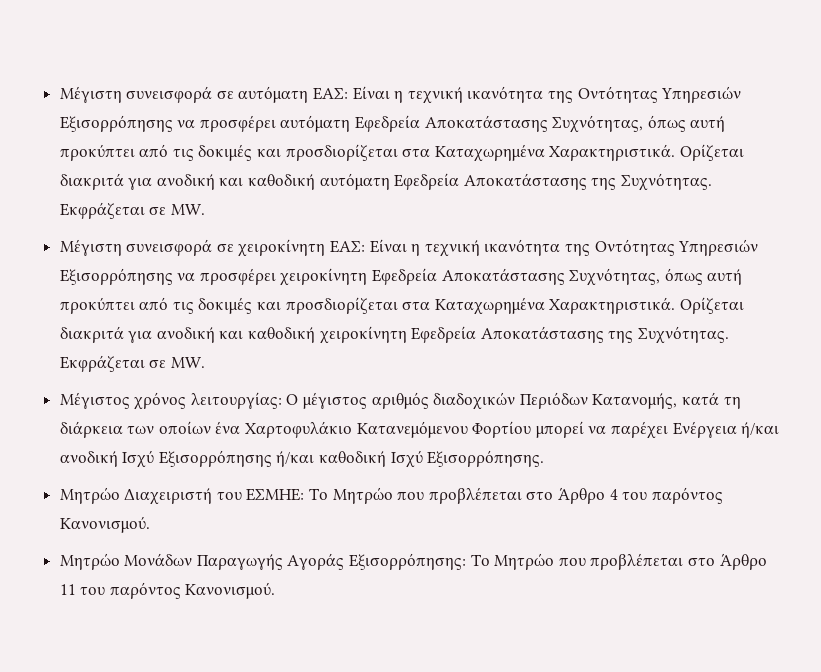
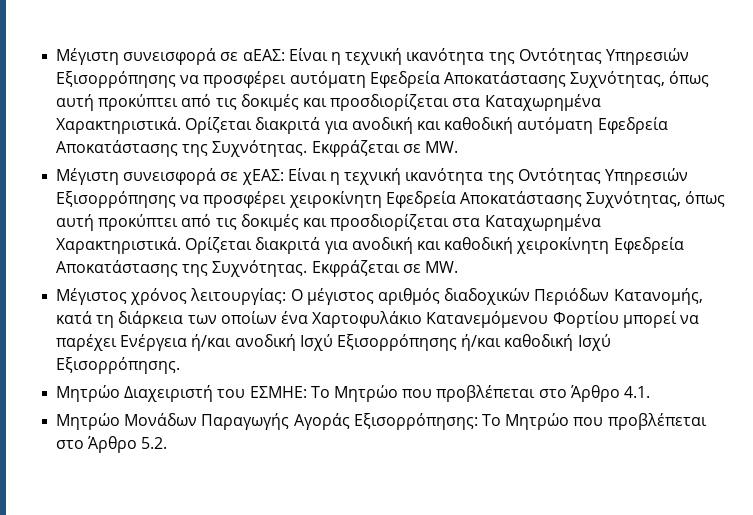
- Μέγιστη συνεισφορά σε αυτόματη ΕΑΣ: Είναι η τεχνική ικανότητα της Οντότητας Υπηρεσιών Εξισορρόπησης να προσφέρει αυτόματη Εφεδρεία Αποκατάστασης Συχνότητας, όπως αυτή προκύπτει από τις δοκιμές και προσδιορίζεται στα Καταχωρημένα Χαρακτηριστικά.
+ Μέγιστη συνεισφορά σε αΕΑΣ: Είναι η τεχνική ικανότητα της Οντότητας Υπηρεσιών Εξισορρόπησης να προσφέρει αυτόματη Εφεδρεία Αποκατάστασης Συχνότητας, όπως αυτή προκύπτει από τις δοκιμές και προσδιορίζεται στα Καταχωρημένα Χαρακτηριστικά.
- Μέγιστη συνεισφορά σε χειροκίνητη ΕΑΣ: Είναι η τεχνική ικανότητα της Οντότητας Υπηρεσιών Εξισορρόπησης να προσφέρει χειροκίνητη Εφεδρεία Αποκατάστασης Συχνότητας, όπως αυτή προκύπτει από τις δοκιμές και προσδιορίζεται στα Καταχωρημένα Χαρακτηριστικά.
+ Μέγιστη συνεισφορά σε χΕΑΣ: Είναι η τεχνική ικανότητα της Οντότητας Υπηρεσιών Εξισορρόπησης να προσφέρει χειροκίνητη Εφεδρεία Αποκατάστασης Συχνότητας, όπως αυτή προκύπτει από τις δοκιμές και προσδιορίζεται στα Καταχωρημένα Χαρακτηριστικά.
- Μητρώο Διαχειριστή του ΕΣΜΗΕ: Το Μητρώο που προβλέπεται στο Άρθρο 4 του παρόντος Κανονισμού.
+ Μητρώο Διαχειριστή του ΕΣΜΗΕ: Το Μητρώο που προβλέπεται στο Άρθρο 4.1.
- Μητρώο Μονάδων Παραγωγής Αγοράς Εξισορρόπησης: Το Μητρώο που προβλέπεται στο Άρθρο 11 του παρόντος Κανονισμού.
+ Μητρώο Μονάδων Παραγωγής Αγοράς Εξισορρόπησης: Το Μητρώο που προβλέπεται στο Άρθρο 5.2.

